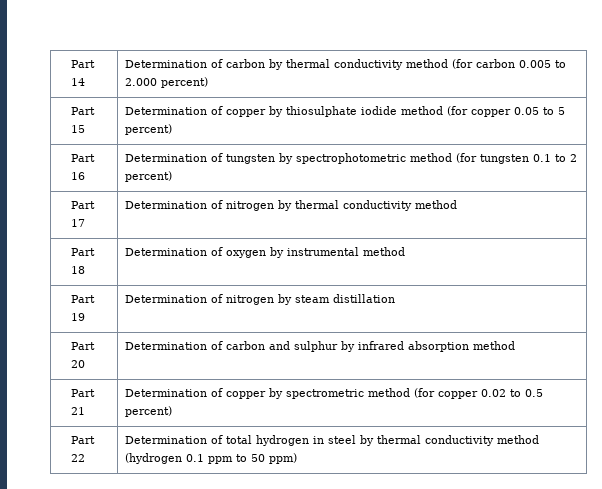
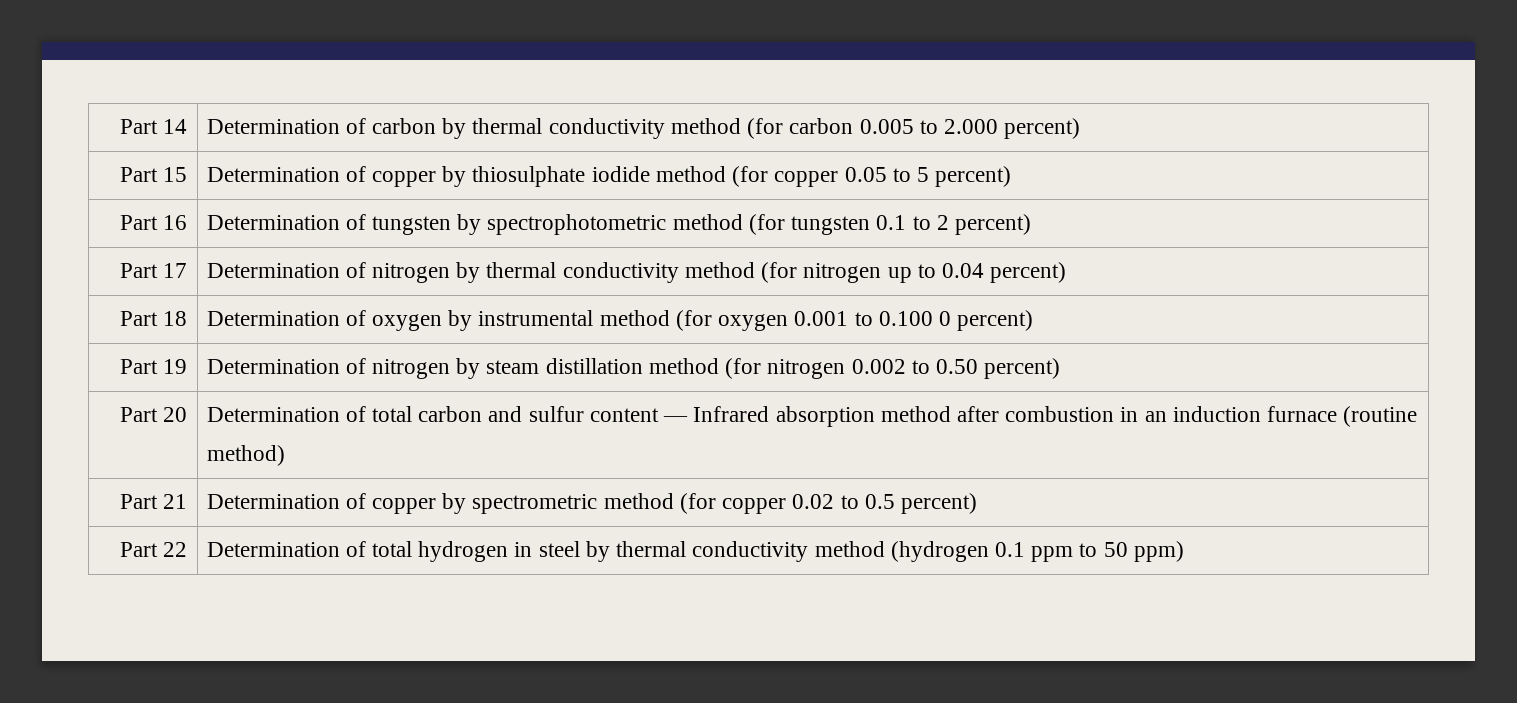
- Part 17 | Determination of nitrogen by thermal conductivity method
+ Part 17 | Determination of nitrogen by thermal conductivity method (for nitrogen up to 0.04 percent)
- Part 18 | Determination of oxygen by instrumental method
+ Part 18 | Determination of oxygen by instrumental method (for oxygen 0.001 to 0.100 0 percent)
- Part 19 | Determination of nitrogen by steam distillation
+ Part 19 | Determination of nitrogen by steam distillation method (for nitrogen 0.002 to 0.50 percent)
- Part 20 | Determination of carbon and sulphur by infrared absorption method
+ Part 20 | Determination of total carbon and sulfur content — Infrared absorption method after combustion in an induction furnace (routine method)

